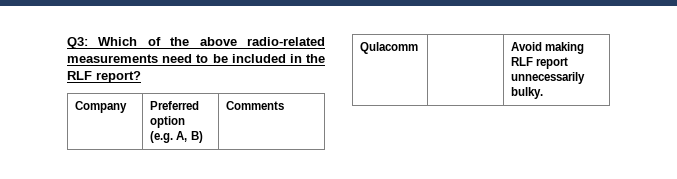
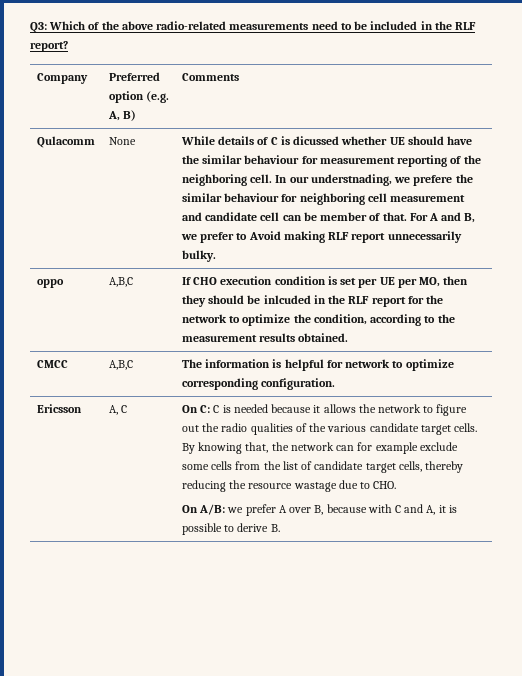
- Avoid making RLF report unnecessarily bulky.
+ None | While details of C is dicussed whether UE should have the similar behaviour for measurement reporting of the neighboring cell. In our understnading, we prefere the similar behaviour for neighboring cell measurement and candidate cell can be member of that. For A and B, we prefer to Avoid making RLF report unnecessarily bulky.
+ oppo | A,B,C | If CHO execution condition is set per UE per MO, then they should be inlcuded in the RLF report for the network to optimize the condition, according to the measurement results obtained.
+ CMCC | A,B,C | The information is helpful for network to optimize corresponding configuration.
+ Ericsson | A, C | On C: C is needed because it allows the network to figure out the radio qualities of the various candidate target cells. By knowing that, the network can for example exclude some cells from the list of candidate target cells, thereby reducing the resource wastage due to CHO.
+ On A/B: we prefer A over B, because with C and A, it is possible to derive B.

